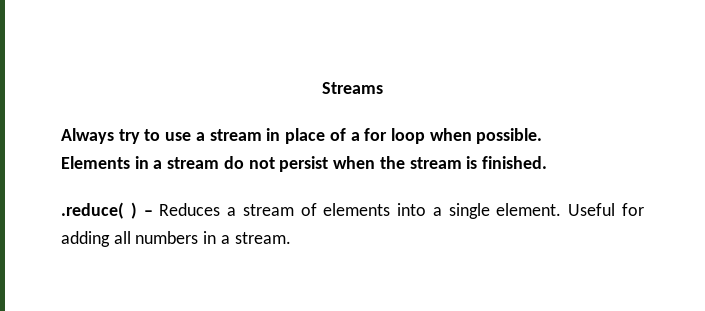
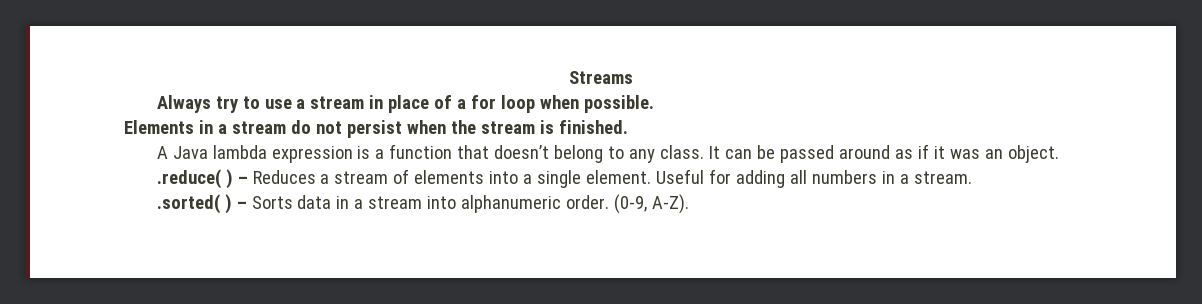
+ A Java lambda expression is a function that doesn’t belong to any class. It can be passed around as if it was an object.
+ .sorted( ) – Sorts data in a stream into alphanumeric order. (0-9, A-Z).

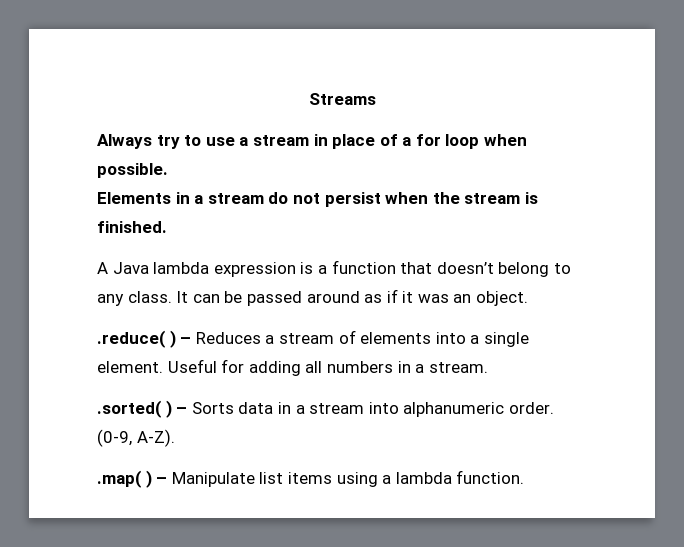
+ .map( ) – Manipulate list items using a lambda function.

